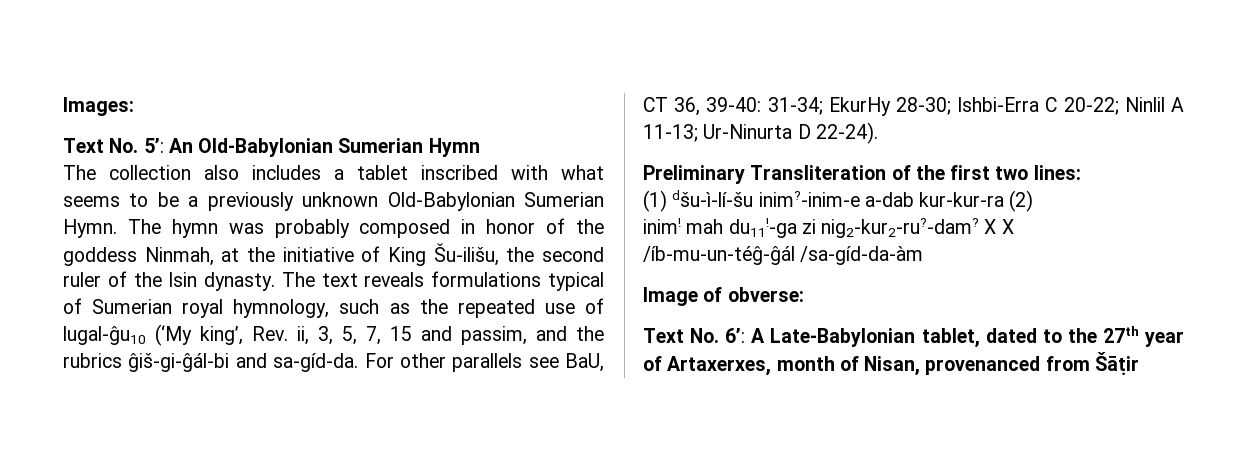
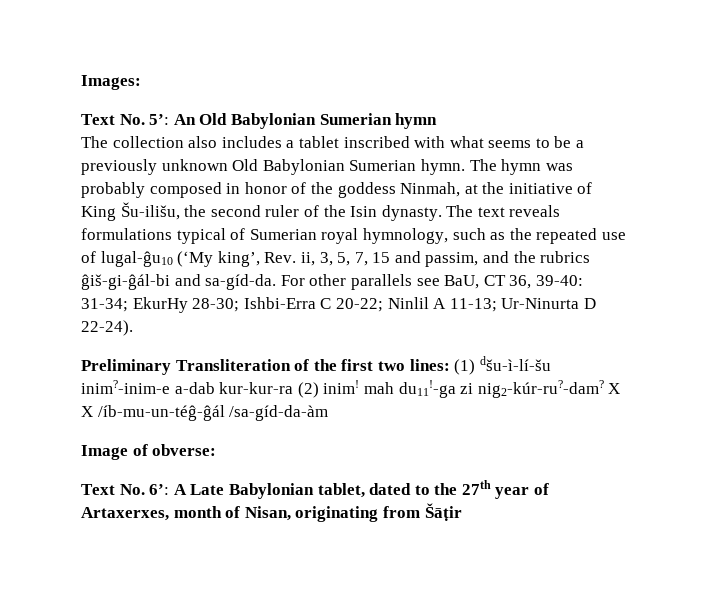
- Text No. 5’: An Old-Babylonian Sumerian Hymn
+ Text No. 5’: An Old Babylonian Sumerian hymn
- The collection also includes a tablet inscribed with what seems to be a previously unknown Old-Babylonian Sumerian Hymn.
+ The collection also includes a tablet inscribed with what seems to be a previously unknown Old Babylonian Sumerian hymn.
- Preliminary Transliteration of the first two lines:
- (1) dšu-ì-lí-šu inim?-inim-e a-dab kur-kur-ra (2)
- inim! mah du11!-ga zi nig2-kur2-ru?-dam?
+ Preliminary Transliteration of the first two lines: (1) dšu-ì-lí-šu inim?-inim-e a-dab kur-kur-ra (2) inim! mah du11!-ga zi nig2-kúr-ru?-dam?
- X X
- /íb-mu-un-téĝ-ĝál /sa-gíd-da-àm
+ X X /íb-mu-un-téĝ-ĝál /sa-gíd-da-àm
- Text No. 6’: A Late-Babylonian tablet, dated to the 27th year of Artaxerxes, month of Nisan, provenanced from Šāṭir
+ Text No. 6’: A Late Babylonian tablet, dated to the 27th year of Artaxerxes, month of Nisan, originating from Šāṭir

